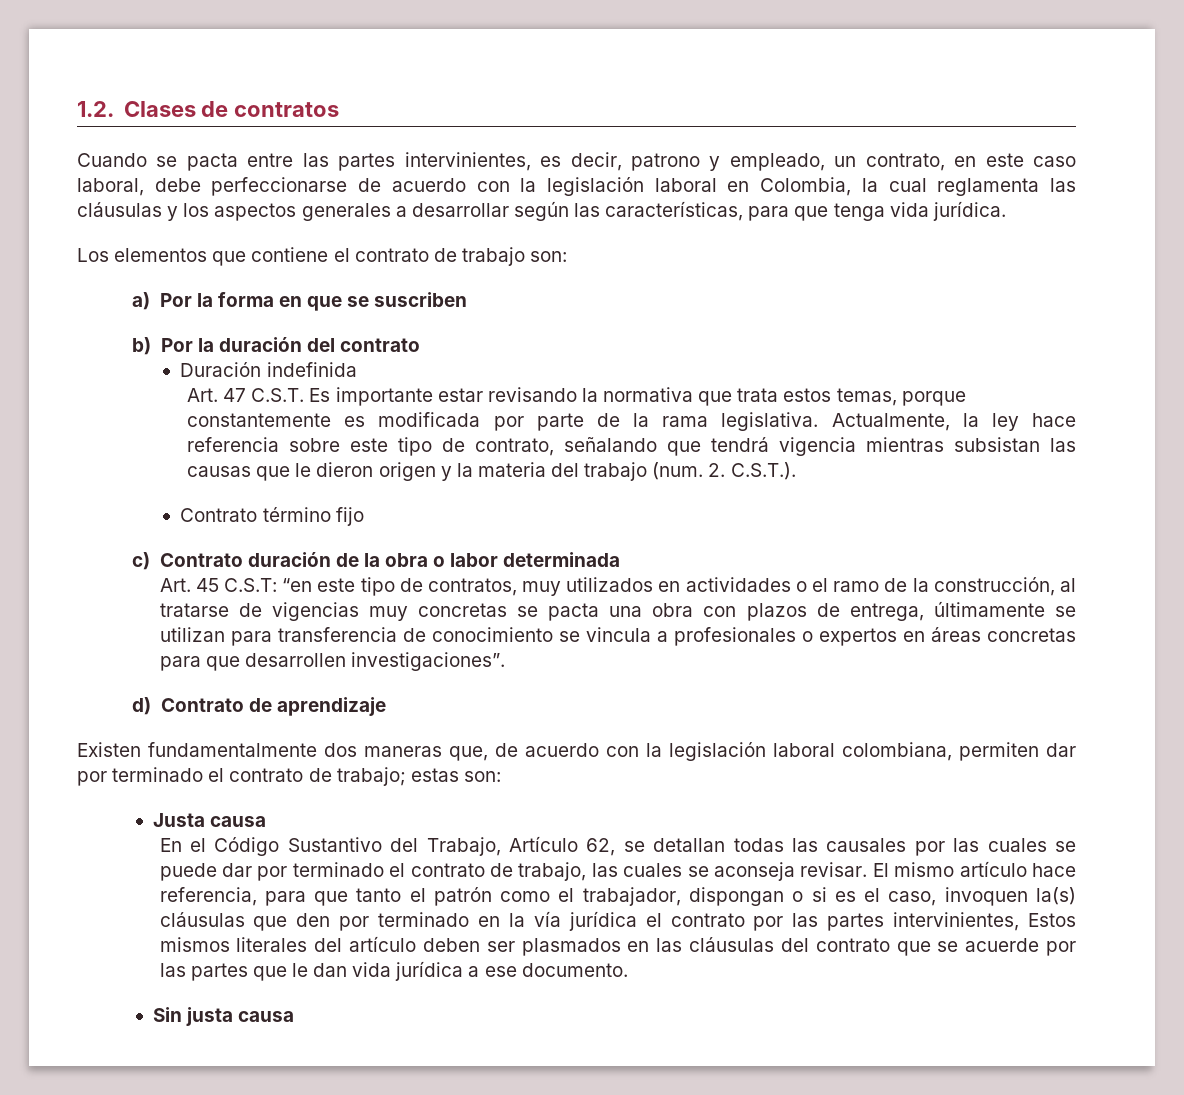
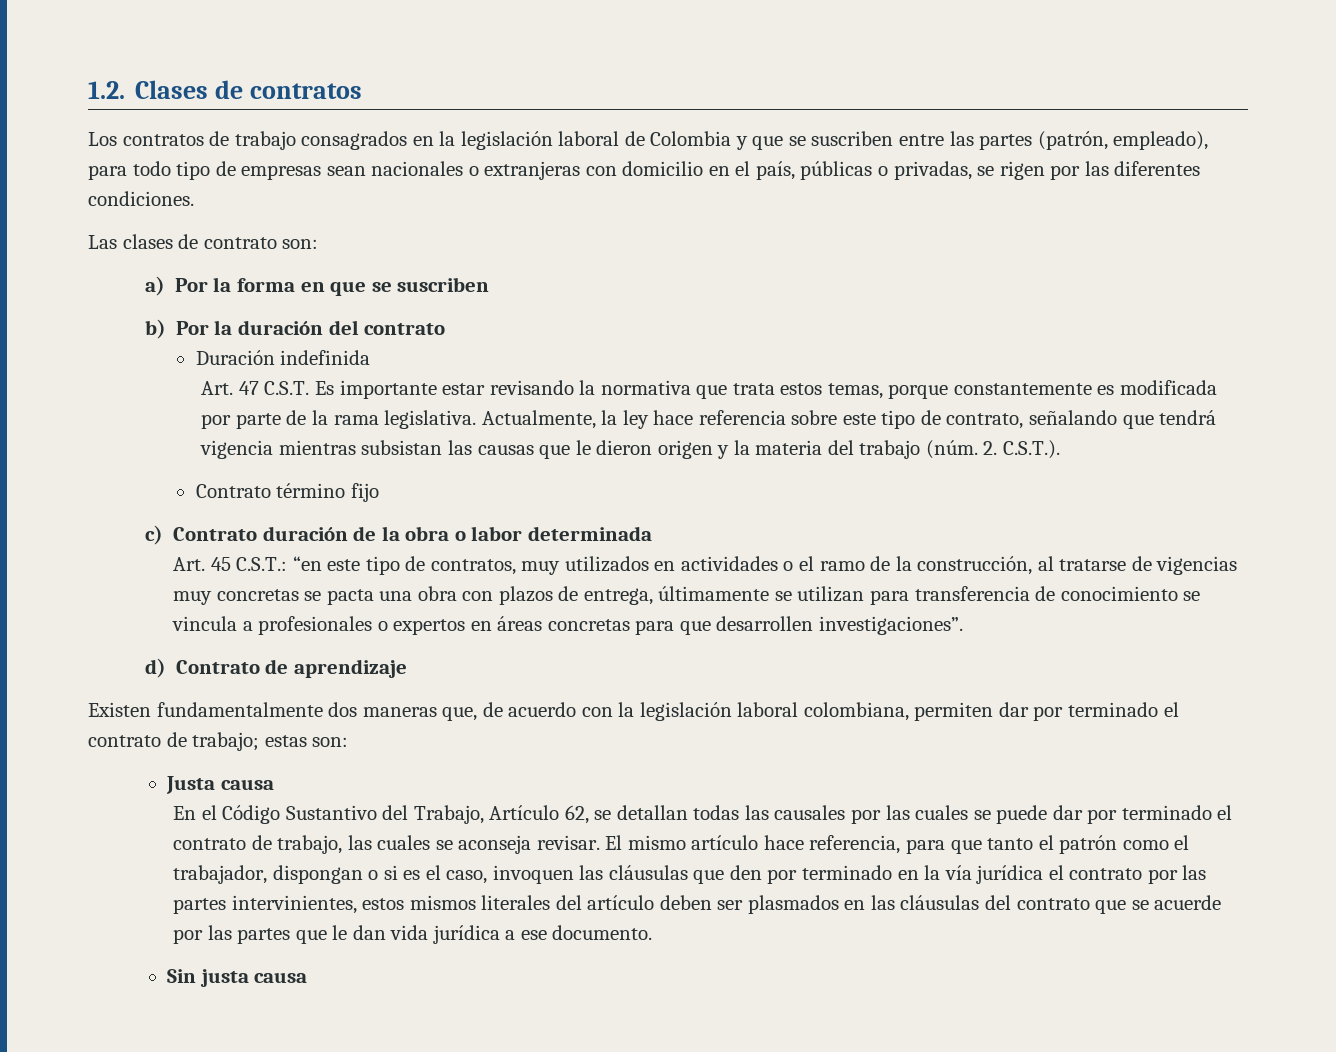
- Cuando se pacta entre las partes intervinientes, es decir, patrono y empleado, un contrato, en este caso laboral, debe perfeccionarse de acuerdo con la legislación laboral en Colombia, la cual reglamenta las cláusulas y los aspectos generales a desarrollar según las características, para que tenga vida jurídica.
- Los elementos que contiene el contrato de trabajo son:
+ Los contratos de trabajo consagrados en la legislación laboral de Colombia y que se suscriben entre las partes (patrón, empleado), para todo tipo de empresas sean nacionales o extranjeras con domicilio en el país, públicas o privadas, se rigen por las diferentes condiciones.
+ Las clases de contrato son:
- Actualmente, la ley hace referencia sobre este tipo de contrato, señalando que tendrá vigencia mientras subsistan las causas que le dieron origen y la materia del trabajo (num.
+ Actualmente, la ley hace referencia sobre este tipo de contrato, señalando que tendrá vigencia mientras subsistan las causas que le dieron origen y la materia del trabajo (núm.
- Art. 45 C.S.T: “en este tipo de contratos, muy utilizados en actividades o el ramo de la construcción, al tratarse de vigencias muy concretas se pacta una obra con plazos de entrega, últimamente se utilizan para transferencia de conocimiento se vincula a profesionales o expertos en áreas concretas para que desarrollen investigaciones”.
+ Art. 45 C.S.T.: “en este tipo de contratos, muy utilizados en actividades o el ramo de la construcción, al tratarse de vigencias muy concretas se pacta una obra con plazos de entrega, últimamente se utilizan para transferencia de conocimiento se vincula a profesionales o expertos en áreas concretas para que desarrollen investigaciones”.
- El mismo artículo hace referencia, para que tanto el patrón como el trabajador, dispongan o si es el caso, invoquen la(s) cláusulas que den por terminado en la vía jurídica el contrato por las partes intervinientes, Estos mismos literales del artículo deben ser plasmados en las cláusulas del contrato que se acuerde por las partes que le dan vida jurídica a ese documento.
+ El mismo artículo hace referencia, para que tanto el patrón como el trabajador, dispongan o si es el caso, invoquen las cláusulas que den por terminado en la vía jurídica el contrato por las partes intervinientes, estos mismos literales del artículo deben ser plasmados en las cláusulas del contrato que se acuerde por las partes que le dan vida jurídica a ese documento.

